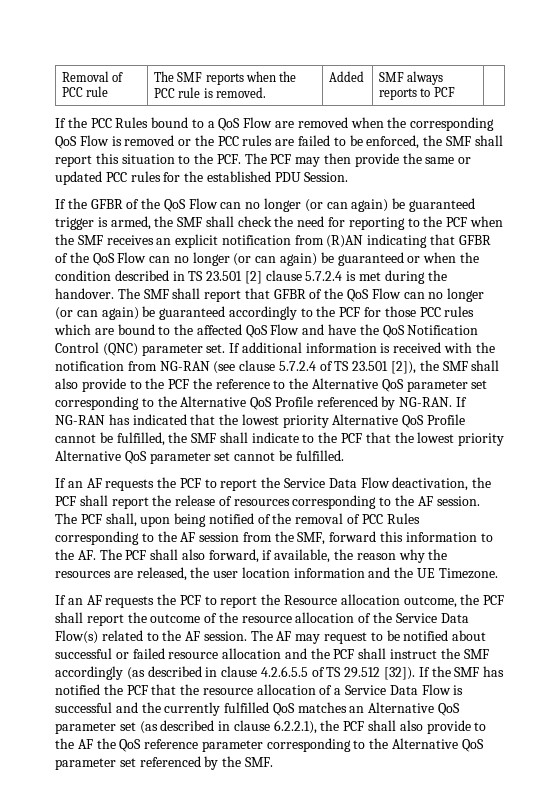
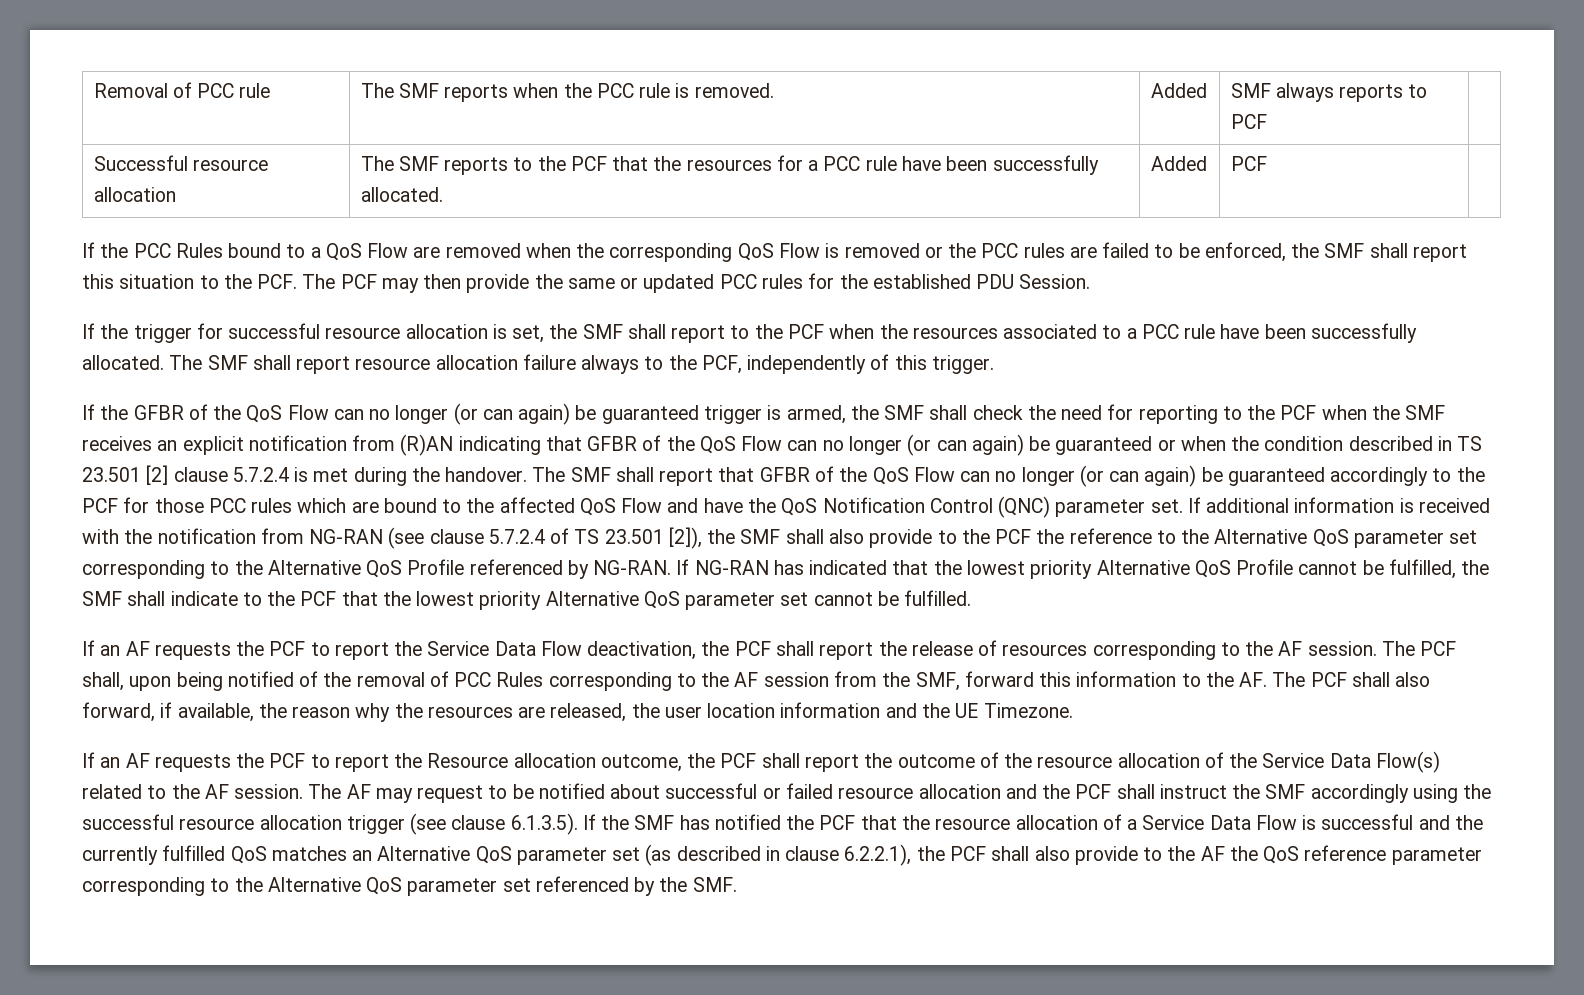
+ Successful resource allocation | The SMF reports to the PCF that the resources for a PCC rule have been successfully allocated. | Added | PCF |
+ If the trigger for successful resource allocation is set, the SMF shall report to the PCF when the resources associated to a PCC rule have been successfully allocated. The SMF shall report resource allocation failure always to the PCF, independently of this trigger.
- The AF may request to be notified about successful or failed resource allocation and the PCF shall instruct the SMF accordingly (as described in clause 4.2.6.5.5 of TS 29.512 [32]). If the SMF has notified the PCF that the resource allocation of a Service Data Flow is successful and the currently fulfilled QoS matches an Alternative QoS parameter set (as described in clause 6.2.2.1), the PCF shall also provide to the AF the QoS reference parameter corresponding to the Alternative QoS parameter set referenced by the SMF.
+ The AF may request to be notified about successful or failed resource allocation and the PCF shall instruct the SMF accordingly using the successful resource allocation trigger (see clause 6.1.3.5). If the SMF has notified the PCF that the resource allocation of a Service Data Flow is successful and the currently fulfilled QoS matches an Alternative QoS parameter set (as described in clause 6.2.2.1), the PCF shall also provide to the AF the QoS reference parameter corresponding to the Alternative QoS parameter set referenced by the SMF.

